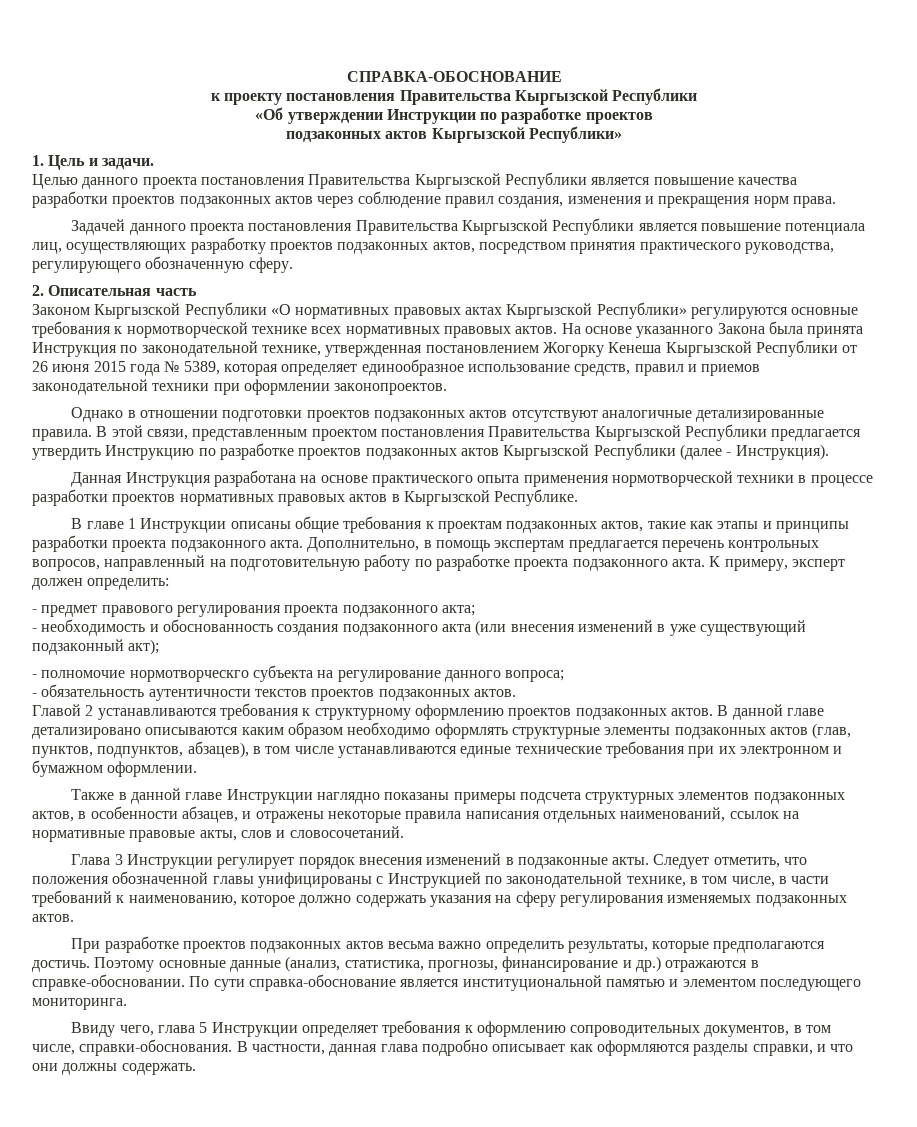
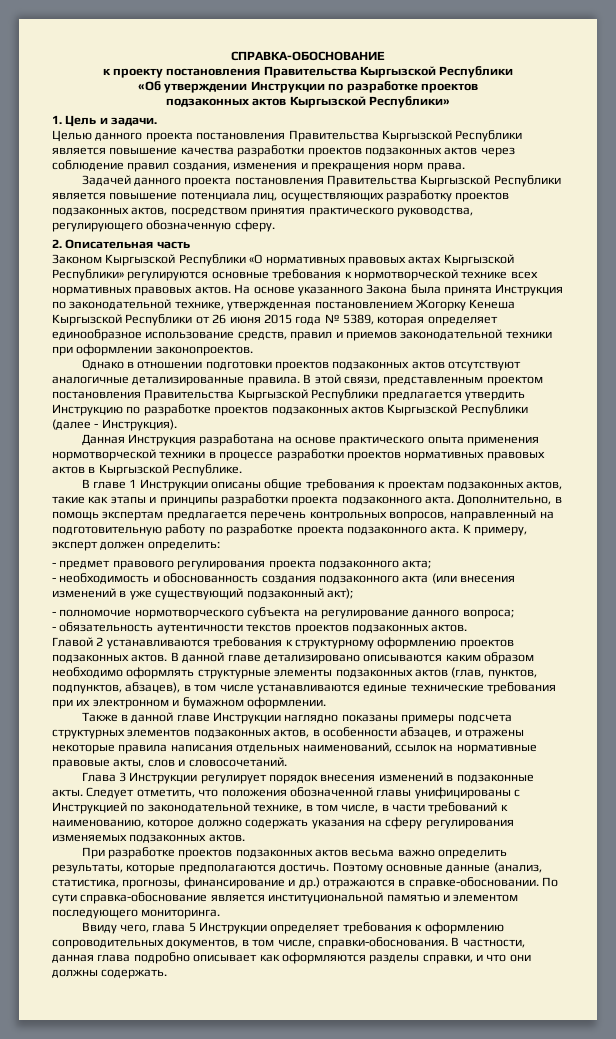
- - полномочие нормотворческго субъекта на регулирование данного вопроса;
+ - полномочие нормотворческого субъекта на регулирование данного вопроса;

